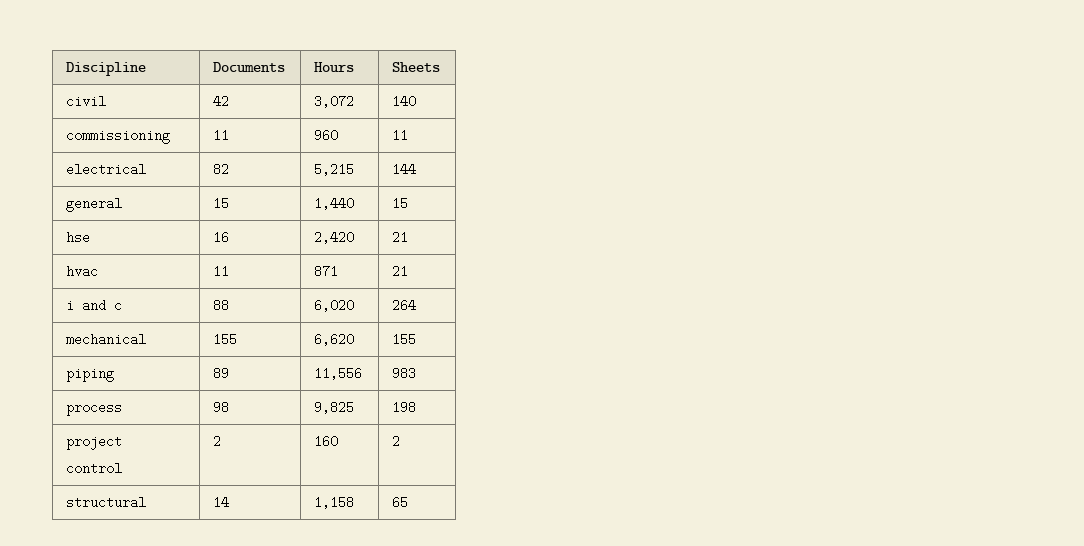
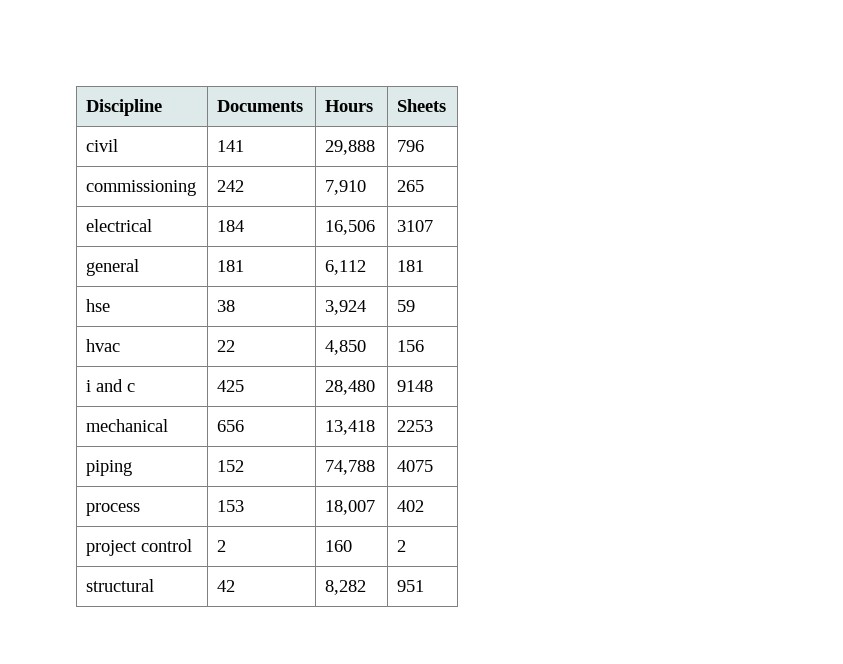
- civil | 42 | 3,072 | 140
- commissioning | 11 | 960 | 11
- electrical | 82 | 5,215 | 144
- general | 15 | 1,440 | 15
- hse | 16 | 2,420 | 21
- hvac | 11 | 871 | 21
- i and c | 88 | 6,020 | 264
- mechanical | 155 | 6,620 | 155
- piping | 89 | 11,556 | 983
- process | 98 | 9,825 | 198
+ civil | 141 | 29,888 | 796
+ commissioning | 242 | 7,910 | 265
+ electrical | 184 | 16,506 | 3107
+ general | 181 | 6,112 | 181
+ hse | 38 | 3,924 | 59
+ hvac | 22 | 4,850 | 156
+ i and c | 425 | 28,480 | 9148
+ mechanical | 656 | 13,418 | 2253
+ piping | 152 | 74,788 | 4075
+ process | 153 | 18,007 | 402
- structural | 14 | 1,158 | 65
+ structural | 42 | 8,282 | 951

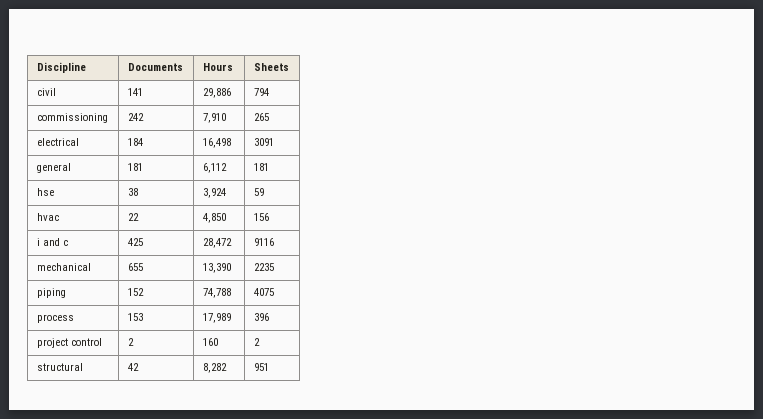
- civil | 141 | 29,888 | 796
+ civil | 141 | 29,886 | 794
- electrical | 184 | 16,506 | 3107
+ electrical | 184 | 16,498 | 3091
- i and c | 425 | 28,480 | 9148
+ i and c | 425 | 28,472 | 9116
- mechanical | 656 | 13,418 | 2253
+ mechanical | 655 | 13,390 | 2235
- process | 153 | 18,007 | 402
+ process | 153 | 17,989 | 396

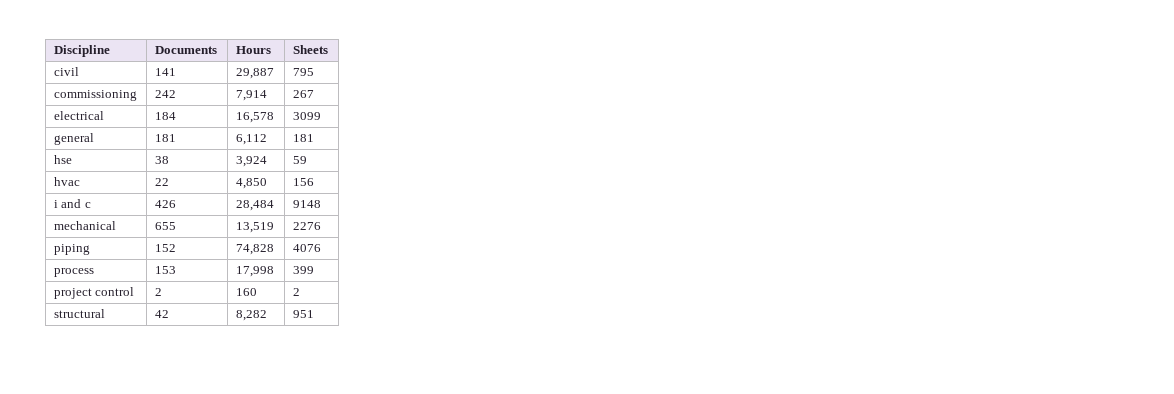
- civil | 141 | 29,886 | 794
+ civil | 141 | 29,887 | 795
- commissioning | 242 | 7,910 | 265
+ commissioning | 242 | 7,914 | 267
- electrical | 184 | 16,498 | 3091
+ electrical | 184 | 16,578 | 3099
- i and c | 425 | 28,472 | 9116
+ i and c | 426 | 28,484 | 9148
- mechanical | 655 | 13,390 | 2235
+ mechanical | 655 | 13,519 | 2276
- piping | 152 | 74,788 | 4075
+ piping | 152 | 74,828 | 4076
- process | 153 | 17,989 | 396
+ process | 153 | 17,998 | 399

